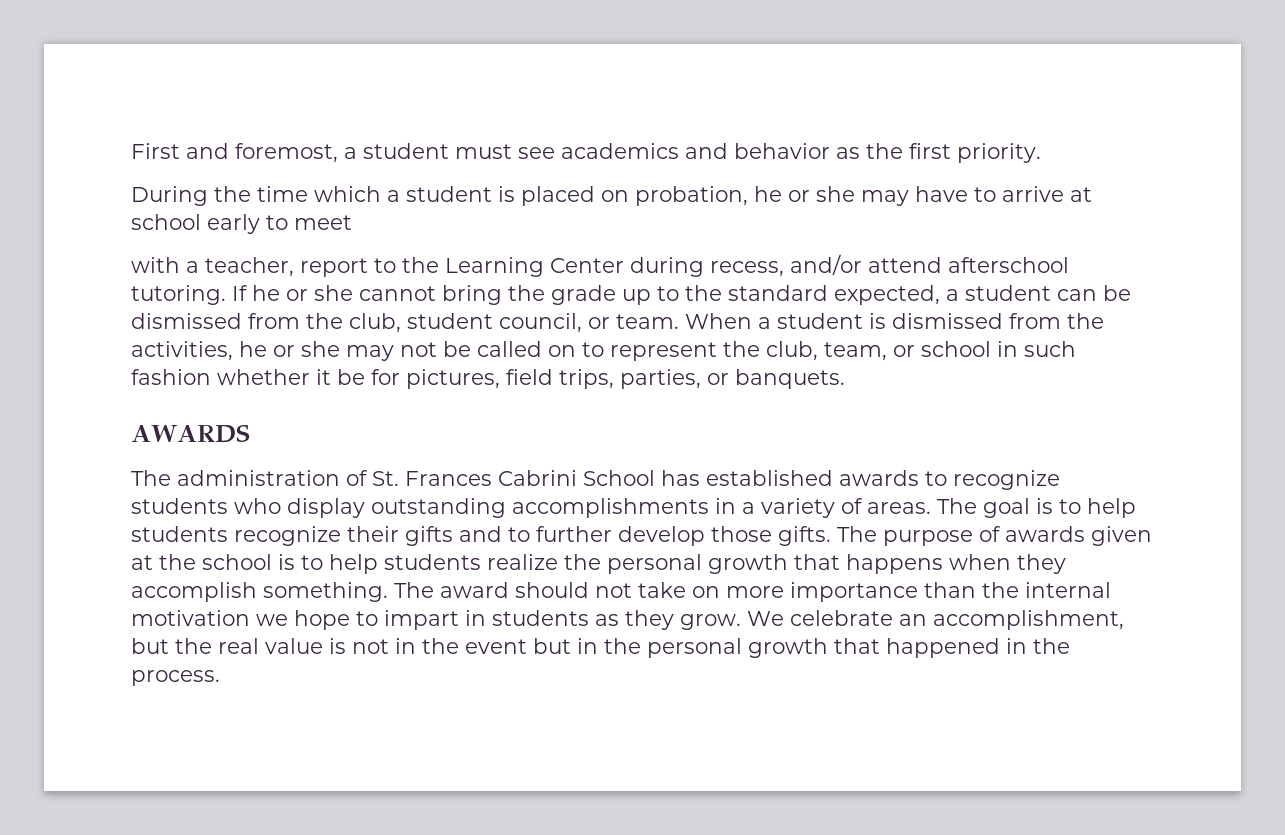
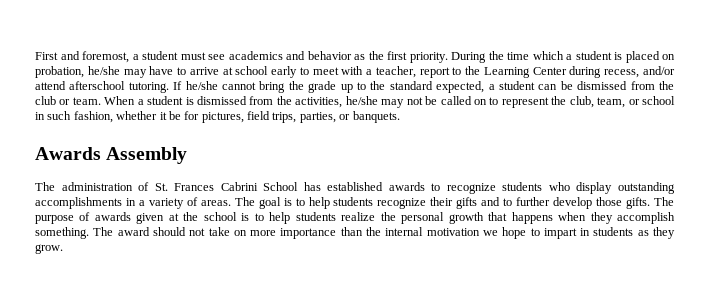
- First and foremost, a student must see academics and behavior as the first priority.
- During the time which a student is placed on probation, he or she may have to arrive at school early to meet
- with a teacher, report to the Learning Center during recess, and/or attend afterschool tutoring.
+ First and foremost, a student must see academics and behavior as the first priority. During the time which a student is placed on probation, he/she may have to arrive at school early to meet with a teacher, report to the Learning Center during recess, and/or attend afterschool tutoring.
- If he or she cannot bring the grade up to the standard expected, a student can be dismissed from the club, student council, or team.
+ If he/she cannot bring the grade up to the standard expected, a student can be dismissed from the club or team.
- When a student is dismissed from the activities, he or she may not be called on to represent the club, team, or school in such fashion whether it be for pictures, field trips, parties, or banquets.
+ When a student is dismissed from the activities, he/she may not be called on to represent the club, team, or school in such fashion, whether it be for pictures, field trips, parties, or banquets.
- AWARDS
+ Awards Assembly
- We celebrate an accomplishment, but the real value is not in the event but in the personal growth that happened in the process.

